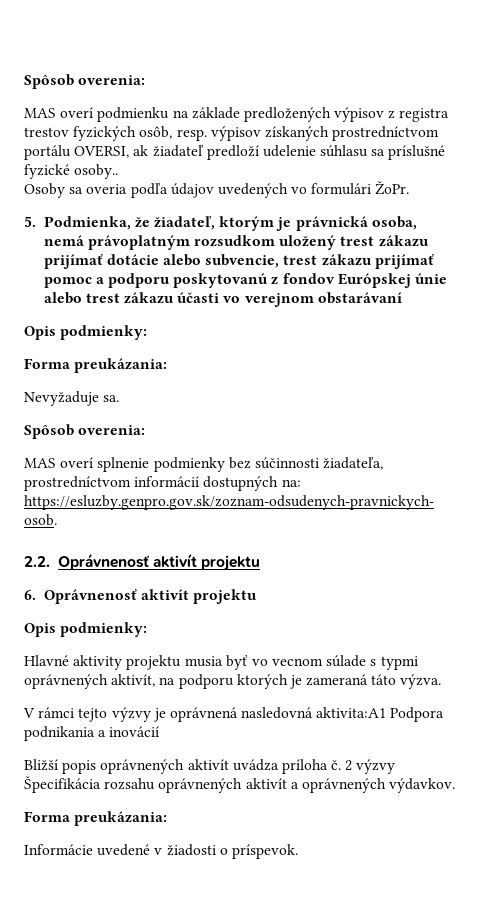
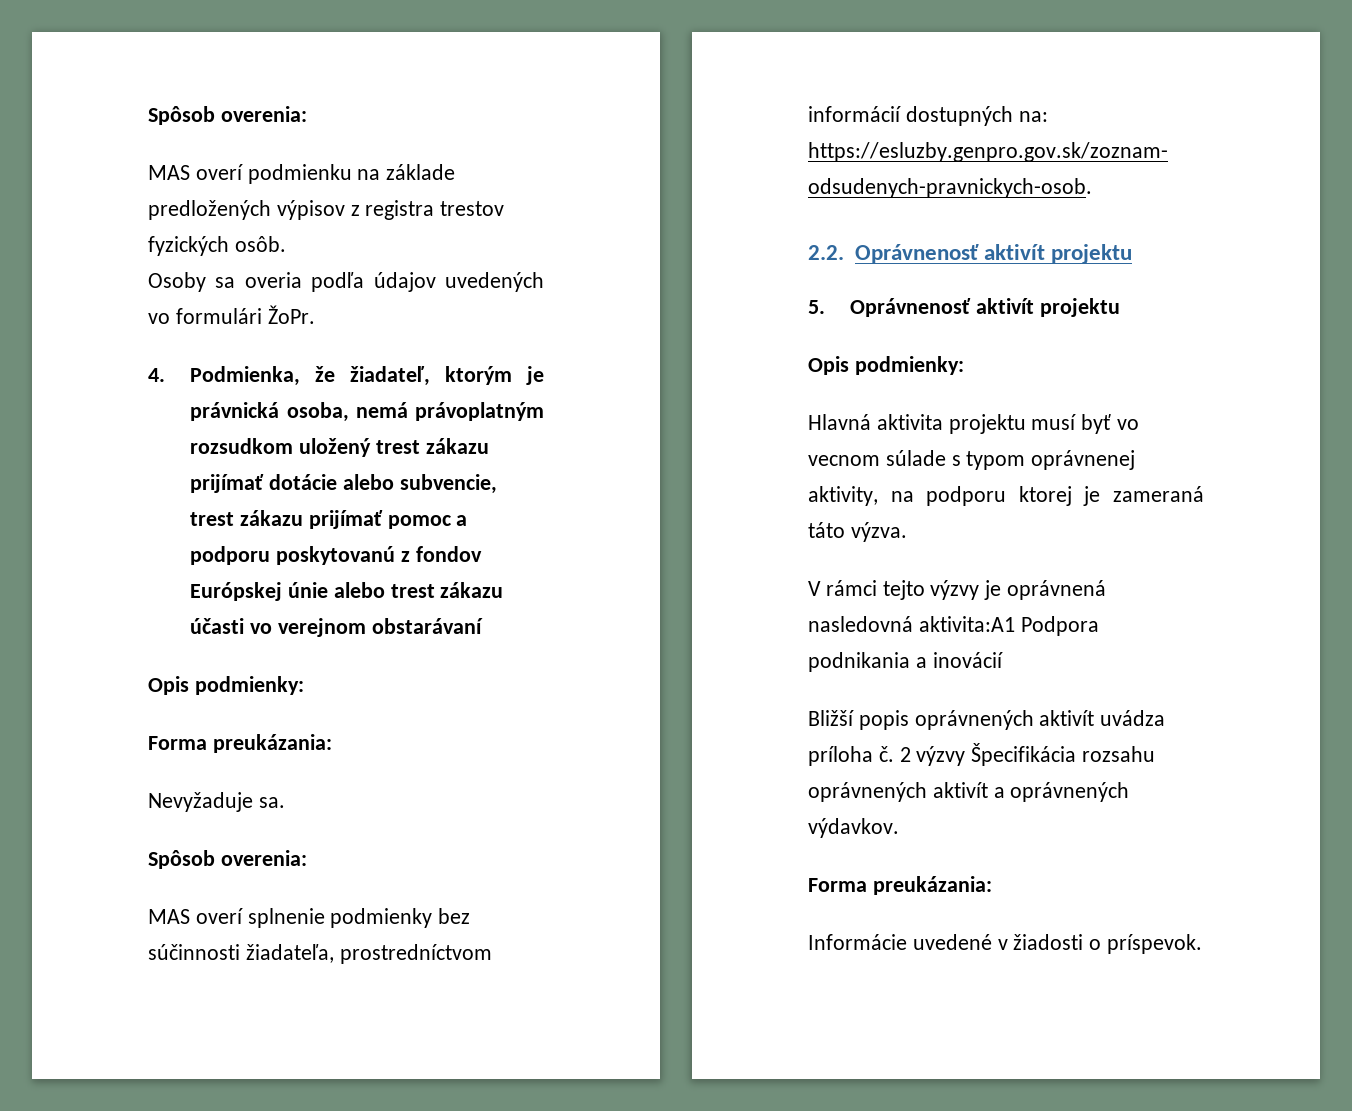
- MAS overí podmienku na základe predložených výpisov z registra trestov fyzických osôb, resp. výpisov získaných prostredníctvom portálu OVERSI, ak žiadateľ predloží udelenie súhlasu sa príslušné fyzické osoby..
+ MAS overí podmienku na základe predložených výpisov z registra trestov fyzických osôb.
- 5. Podmienka, že žiadateľ, ktorým je právnická osoba, nemá právoplatným rozsudkom uložený trest zákazu prijímať dotácie alebo subvencie, trest zákazu prijímať pomoc a podporu poskytovanú z fondov Európskej únie alebo trest zákazu účasti vo verejnom obstarávaní
+ 4. Podmienka, že žiadateľ, ktorým je právnická osoba, nemá právoplatným rozsudkom uložený trest zákazu prijímať dotácie alebo subvencie, trest zákazu prijímať pomoc a podporu poskytovanú z fondov Európskej únie alebo trest zákazu účasti vo verejnom obstarávaní
- 6. Oprávnenosť aktivít projektu
+ 5. Oprávnenosť aktivít projektu
- Hlavné aktivity projektu musia byť vo vecnom súlade s typmi oprávnených aktivít, na podporu ktorých je zameraná táto výzva.
+ Hlavná aktivita projektu musí byť vo vecnom súlade s typom oprávnenej aktivity, na podporu ktorej je zameraná táto výzva.

